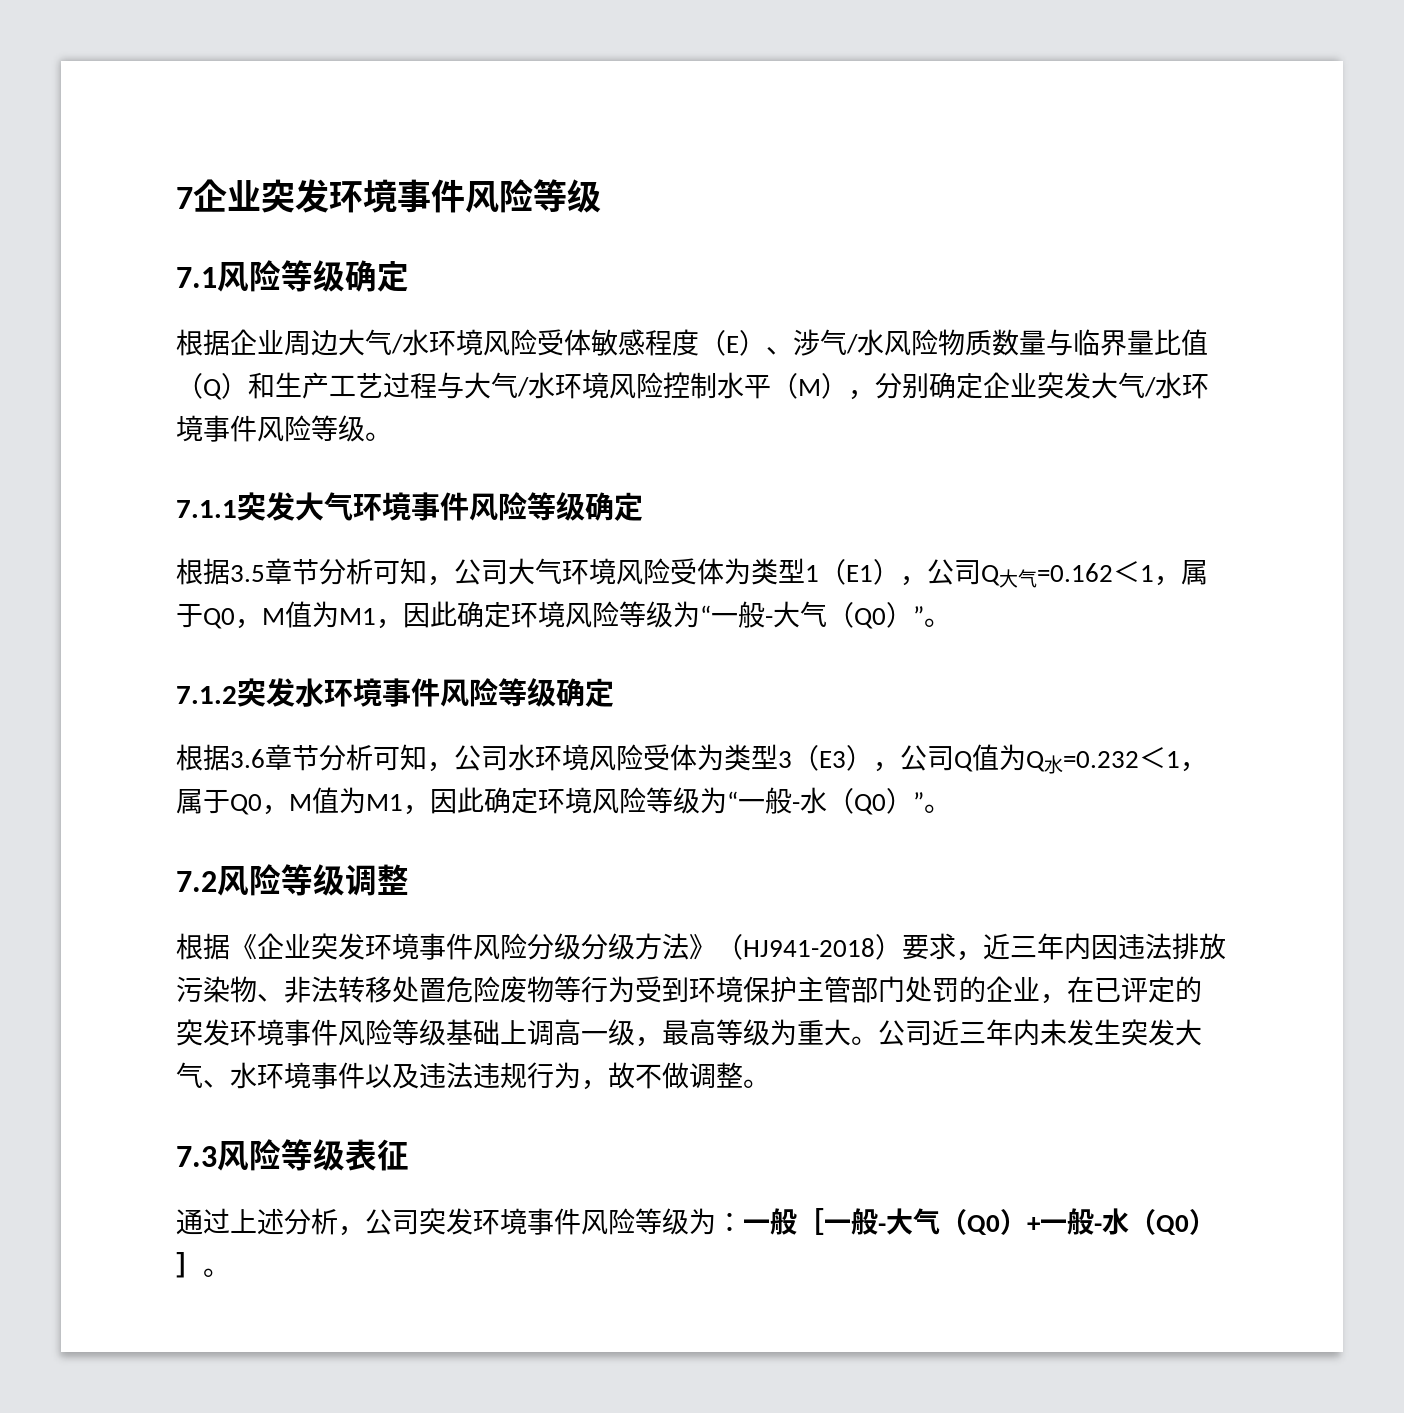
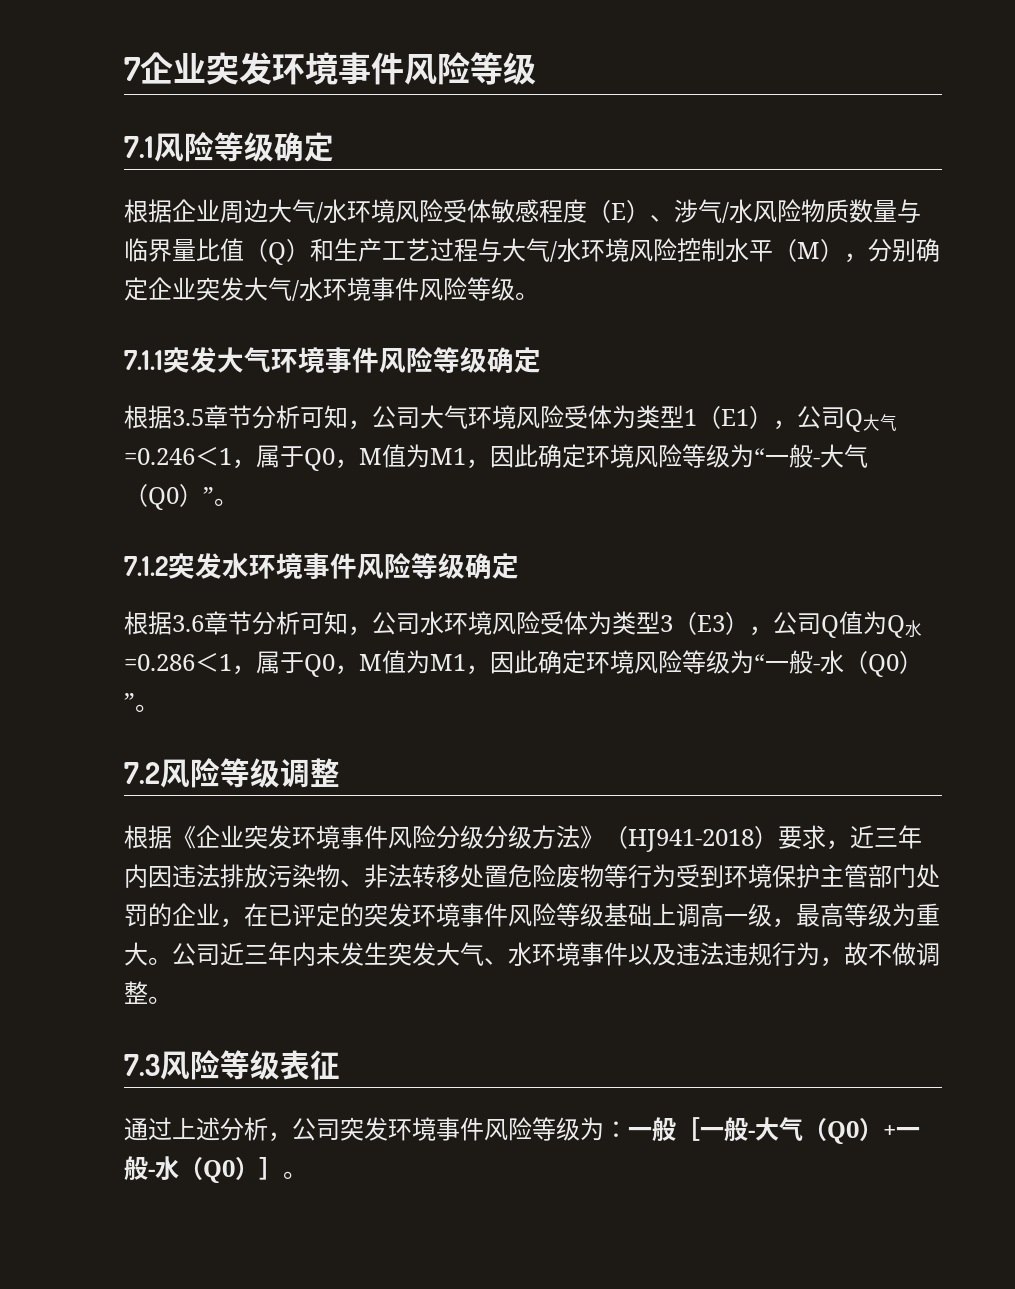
- 根据3.5章节分析可知，公司大气环境风险受体为类型1（E1），公司Q大气=0.162＜1，属于Q0，M值为M1，因此确定环境风险等级为“一般-大气（Q0）”。
+ 根据3.5章节分析可知，公司大气环境风险受体为类型1（E1），公司Q大气=0.246＜1，属于Q0，M值为M1，因此确定环境风险等级为“一般-大气（Q0）”。
- 根据3.6章节分析可知，公司水环境风险受体为类型3（E3），公司Q值为Q水=0.232＜1，属于Q0，M值为M1，因此确定环境风险等级为“一般-水（Q0）”。
+ 根据3.6章节分析可知，公司水环境风险受体为类型3（E3），公司Q值为Q水=0.286＜1，属于Q0，M值为M1，因此确定环境风险等级为“一般-水（Q0）”。

